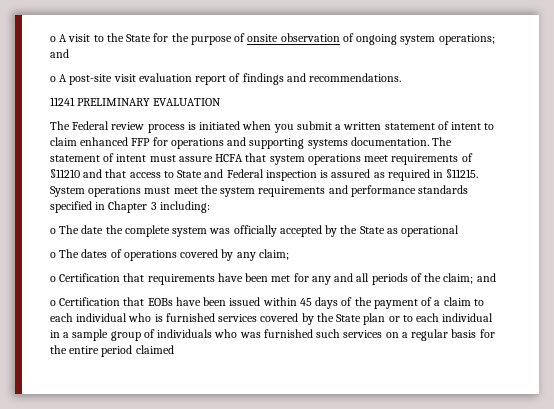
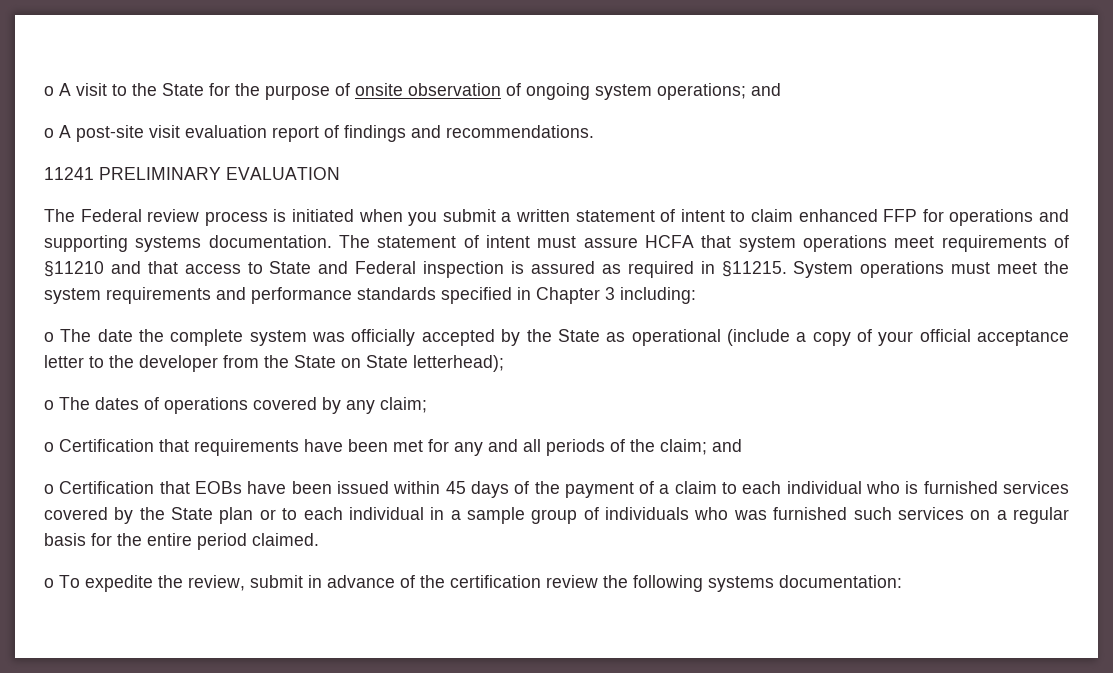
- o The date the complete system was officially accepted by the State as operational
+ o The date the complete system was officially accepted by the State as operational (include a copy of your official acceptance letter to the developer from the State on State letterhead);
- o Certification that EOBs have been issued within 45 days of the payment of a claim to each individual who is furnished services covered by the State plan or to each individual in a sample group of individuals who was furnished such services on a regular basis for the entire period claimed
+ o Certification that EOBs have been issued within 45 days of the payment of a claim to each individual who is furnished services covered by the State plan or to each individual in a sample group of individuals who was furnished such services on a regular basis for the entire period claimed.
+ o To expedite the review, submit in advance of the certification review the following systems documentation:

